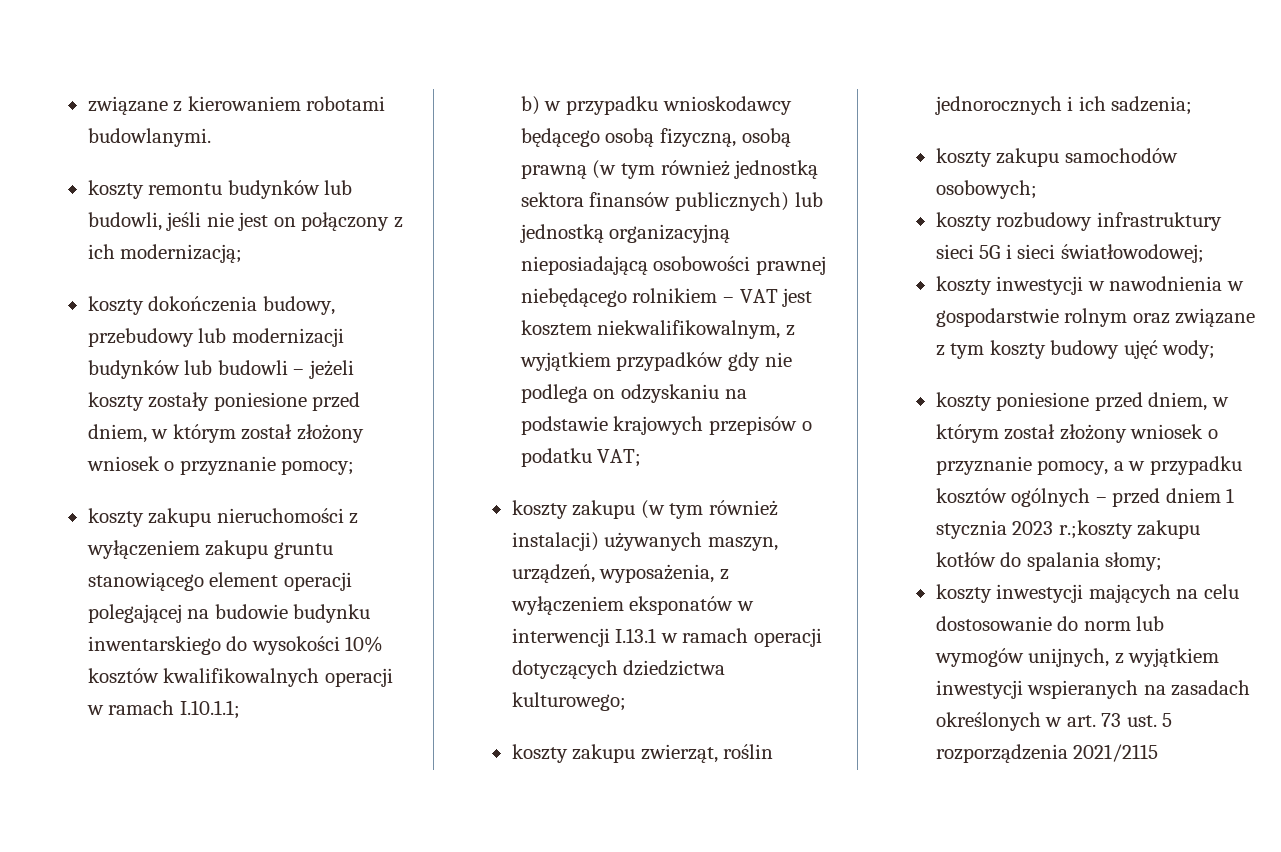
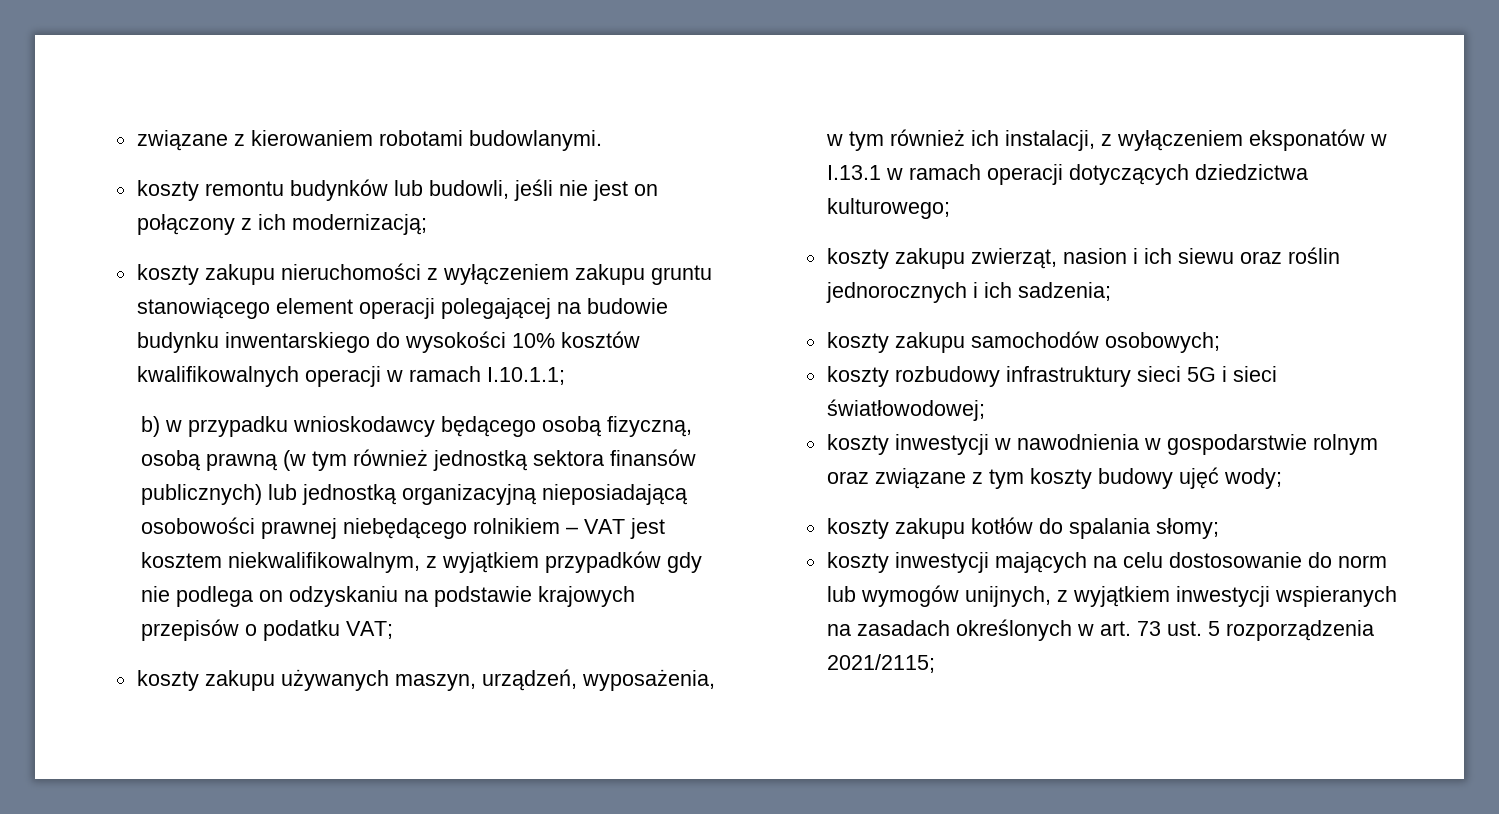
- koszty dokończenia budowy, przebudowy lub modernizacji budynków lub budowli – jeżeli koszty zostały poniesione przed dniem, w którym został złożony wniosek o przyznanie pomocy;
- koszty zakupu (w tym również instalacji) używanych maszyn, urządzeń, wyposażenia, z wyłączeniem eksponatów w interwencji I.13.1 w ramach operacji dotyczących dziedzictwa kulturowego;
+ koszty zakupu używanych maszyn, urządzeń, wyposażenia, w tym również ich instalacji, z wyłączeniem eksponatów w I.13.1 w ramach operacji dotyczących dziedzictwa kulturowego;
- koszty zakupu zwierząt, roślin jednorocznych i ich sadzenia;
+ koszty zakupu zwierząt, nasion i ich siewu oraz roślin jednorocznych i ich sadzenia;
- koszty poniesione przed dniem, w którym został złożony wniosek o przyznanie pomocy, a w przypadku kosztów ogólnych – przed dniem 1 stycznia 2023 r.;koszty zakupu kotłów do spalania słomy;
+ koszty zakupu kotłów do spalania słomy;
- koszty inwestycji mających na celu dostosowanie do norm lub wymogów unijnych, z wyjątkiem inwestycji wspieranych na zasadach określonych w art. 73 ust. 5 rozporządzenia 2021/2115
+ koszty inwestycji mających na celu dostosowanie do norm lub wymogów unijnych, z wyjątkiem inwestycji wspieranych na zasadach określonych w art. 73 ust. 5 rozporządzenia 2021/2115;

